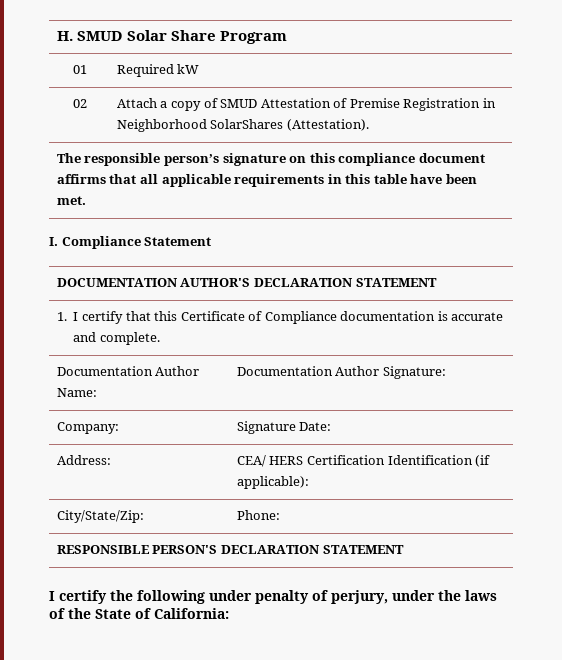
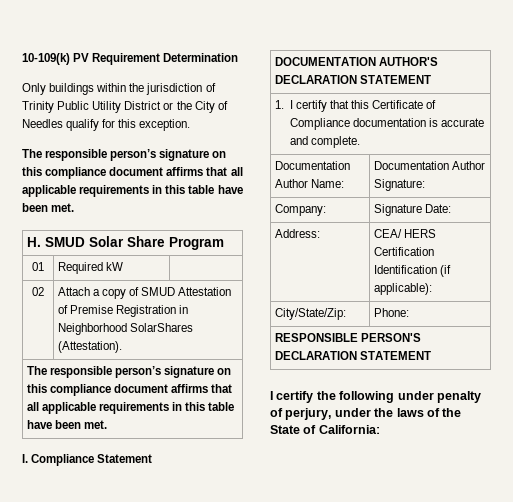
+ 10-109(k) PV Requirement Determination
+ Only buildings within the jurisdiction of Trinity Public Utility District or the City of Needles qualify for this exception.
+ The responsible person’s signature on this compliance document affirms that all applicable requirements in this table have been met.

